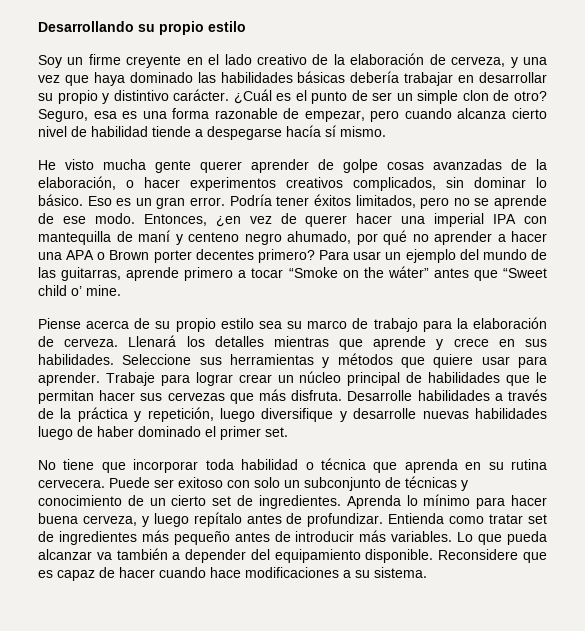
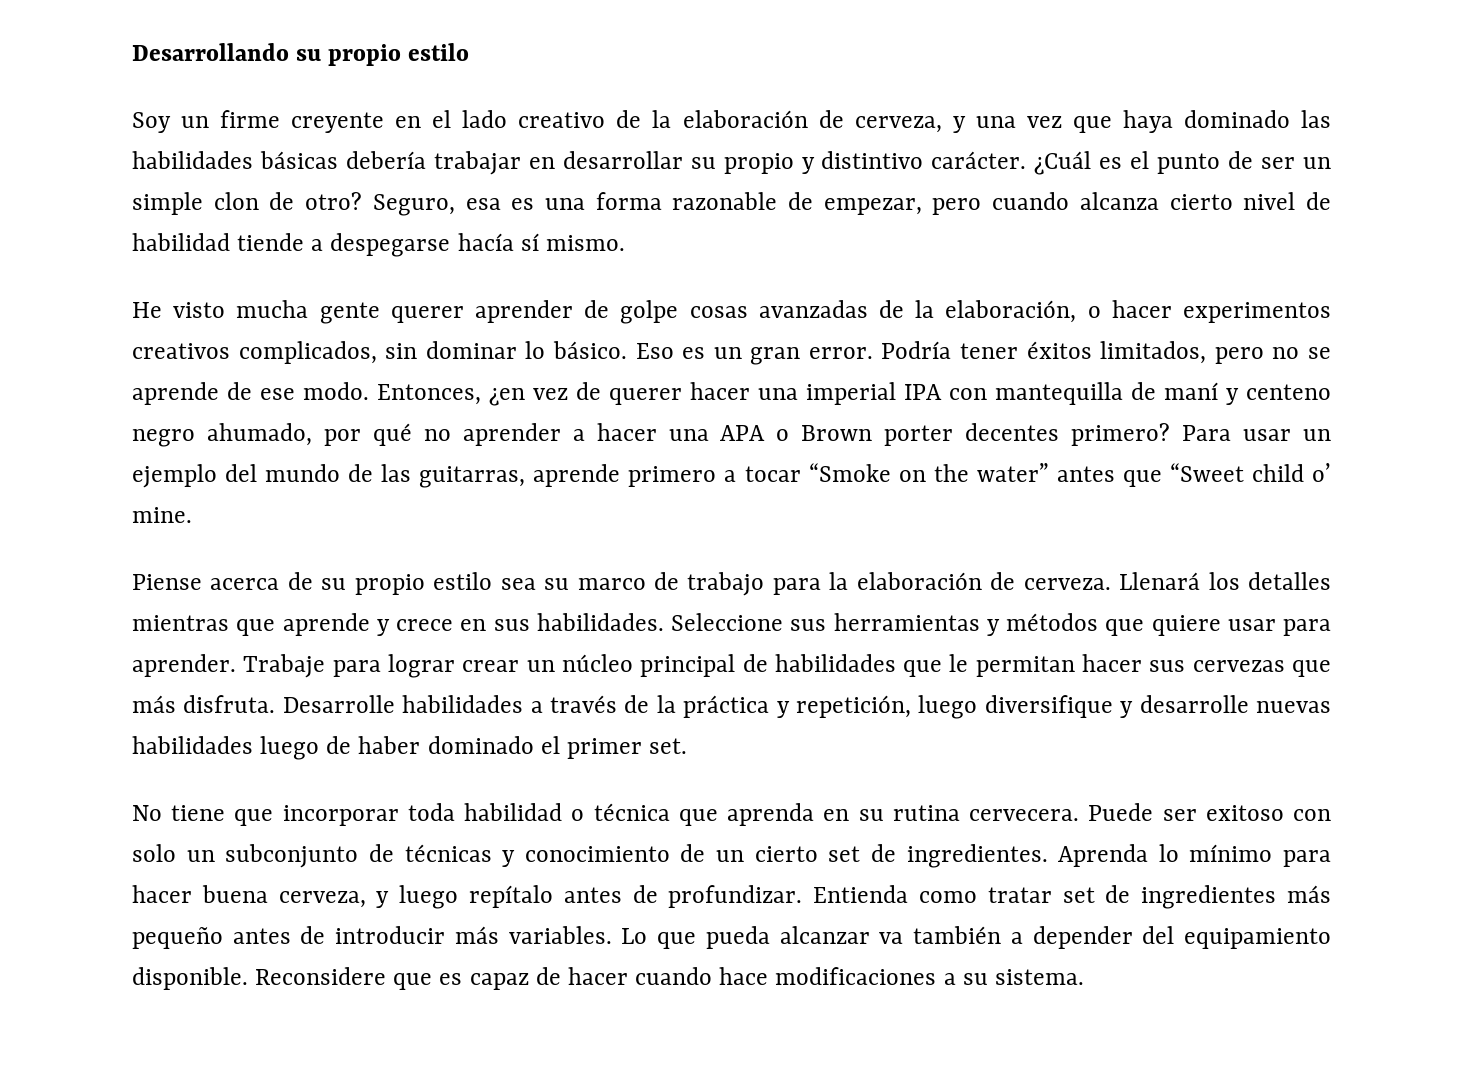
- Para usar un ejemplo del mundo de las guitarras, aprende primero a tocar “Smoke on the wáter” antes que “Sweet child o’ mine.
+ Para usar un ejemplo del mundo de las guitarras, aprende primero a tocar “Smoke on the water” antes que “Sweet child o’ mine.

